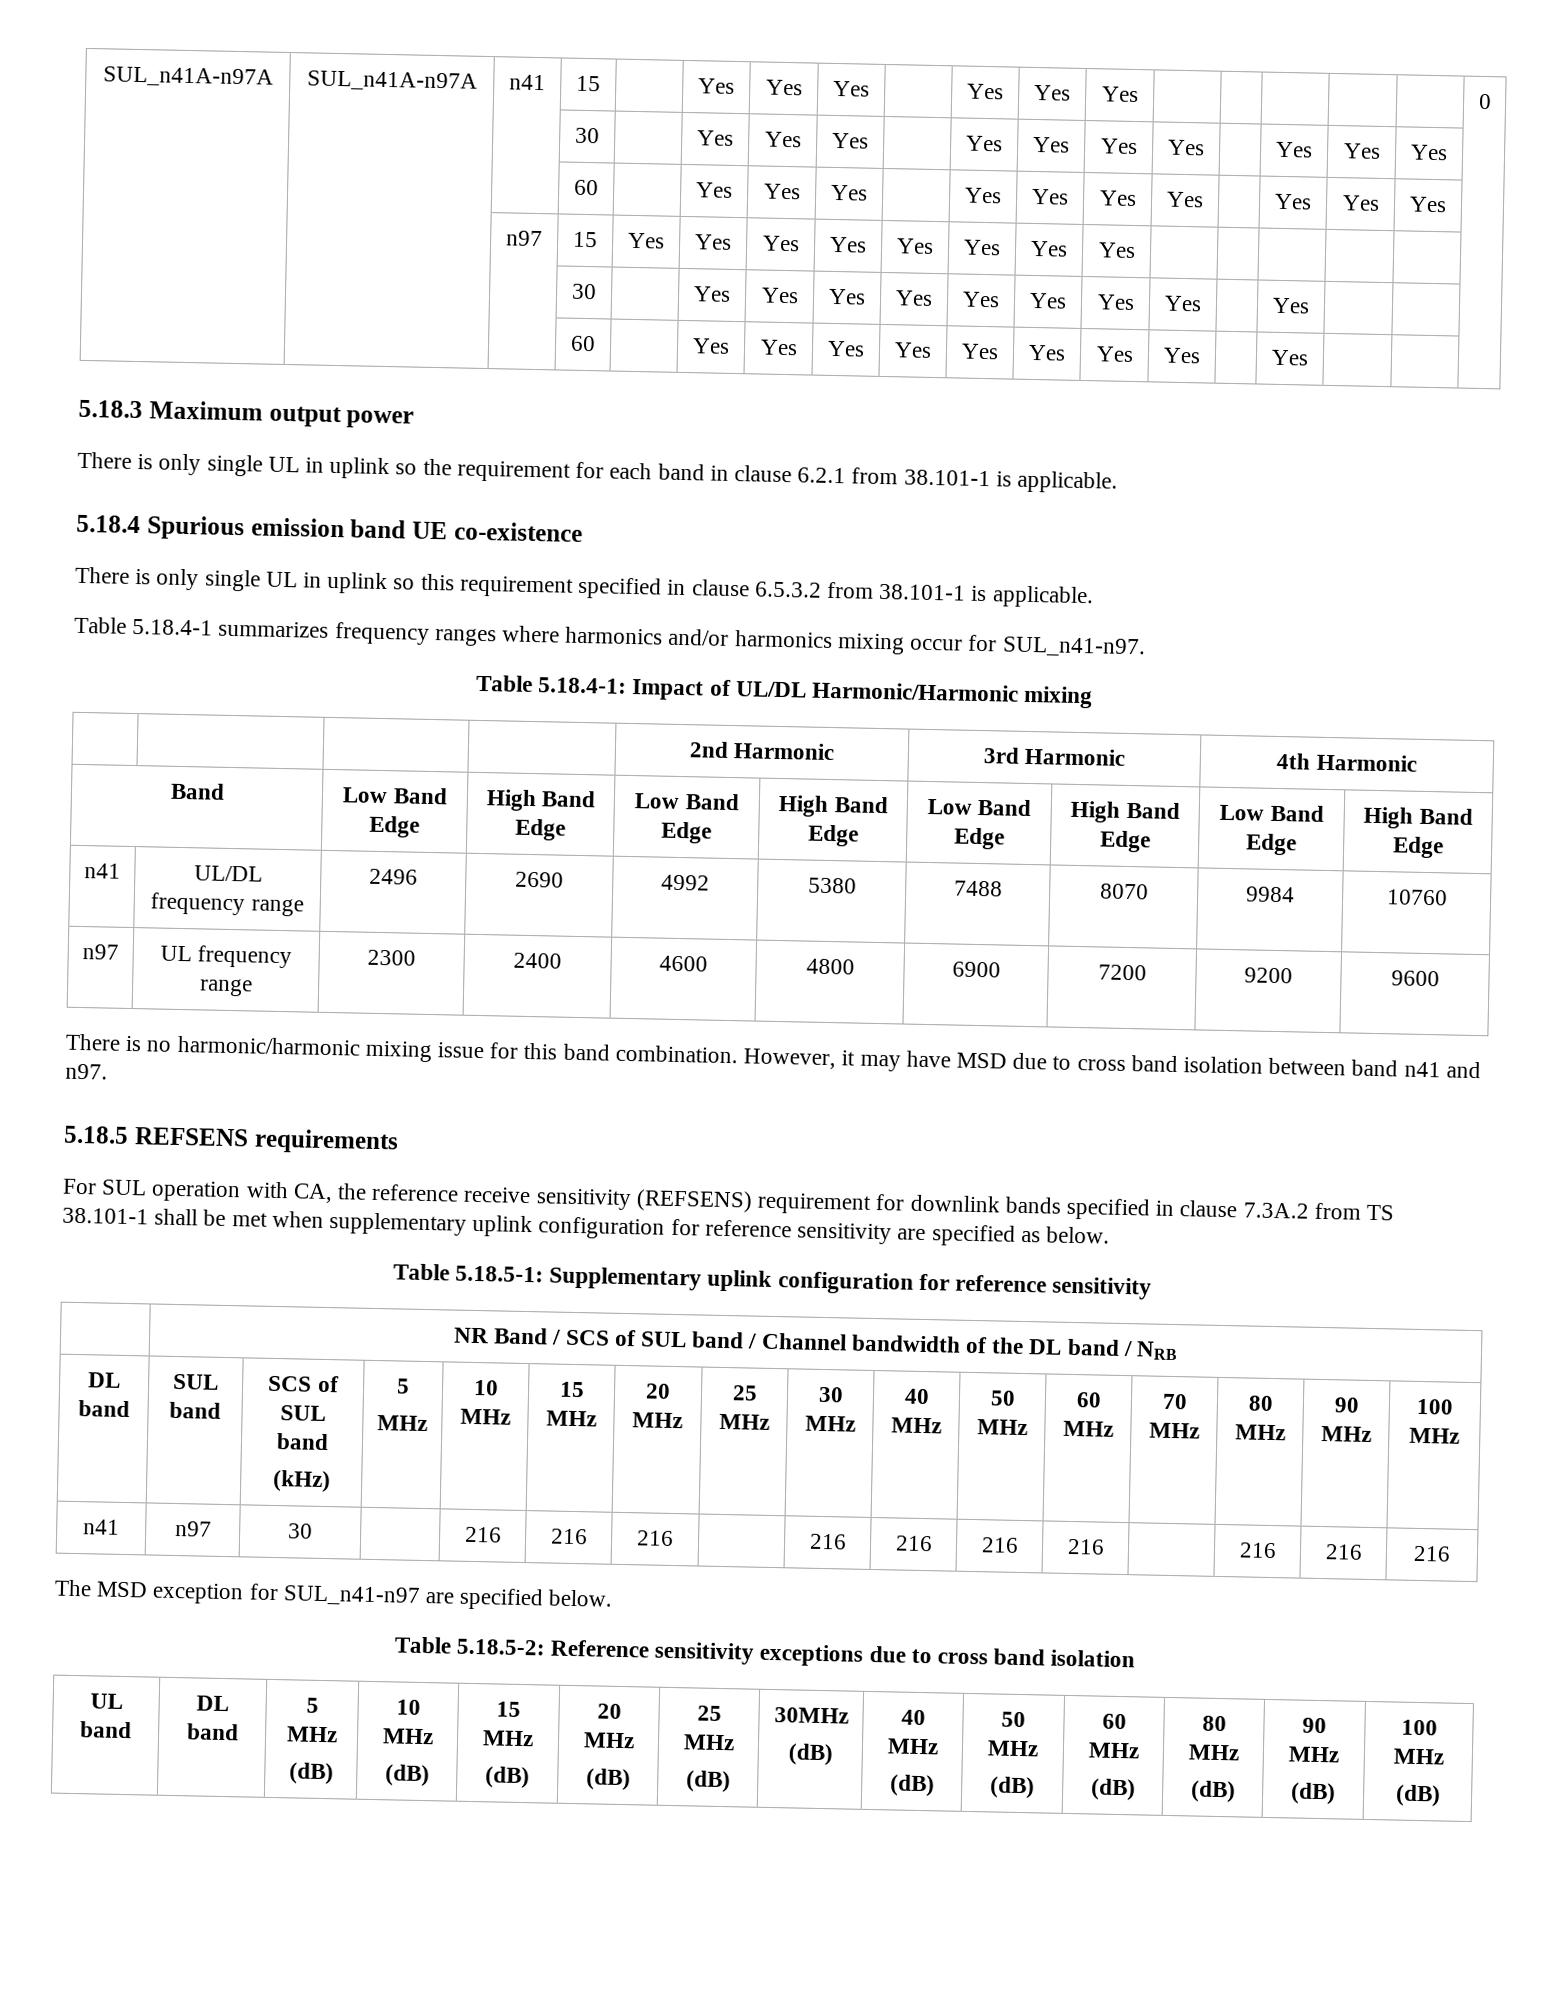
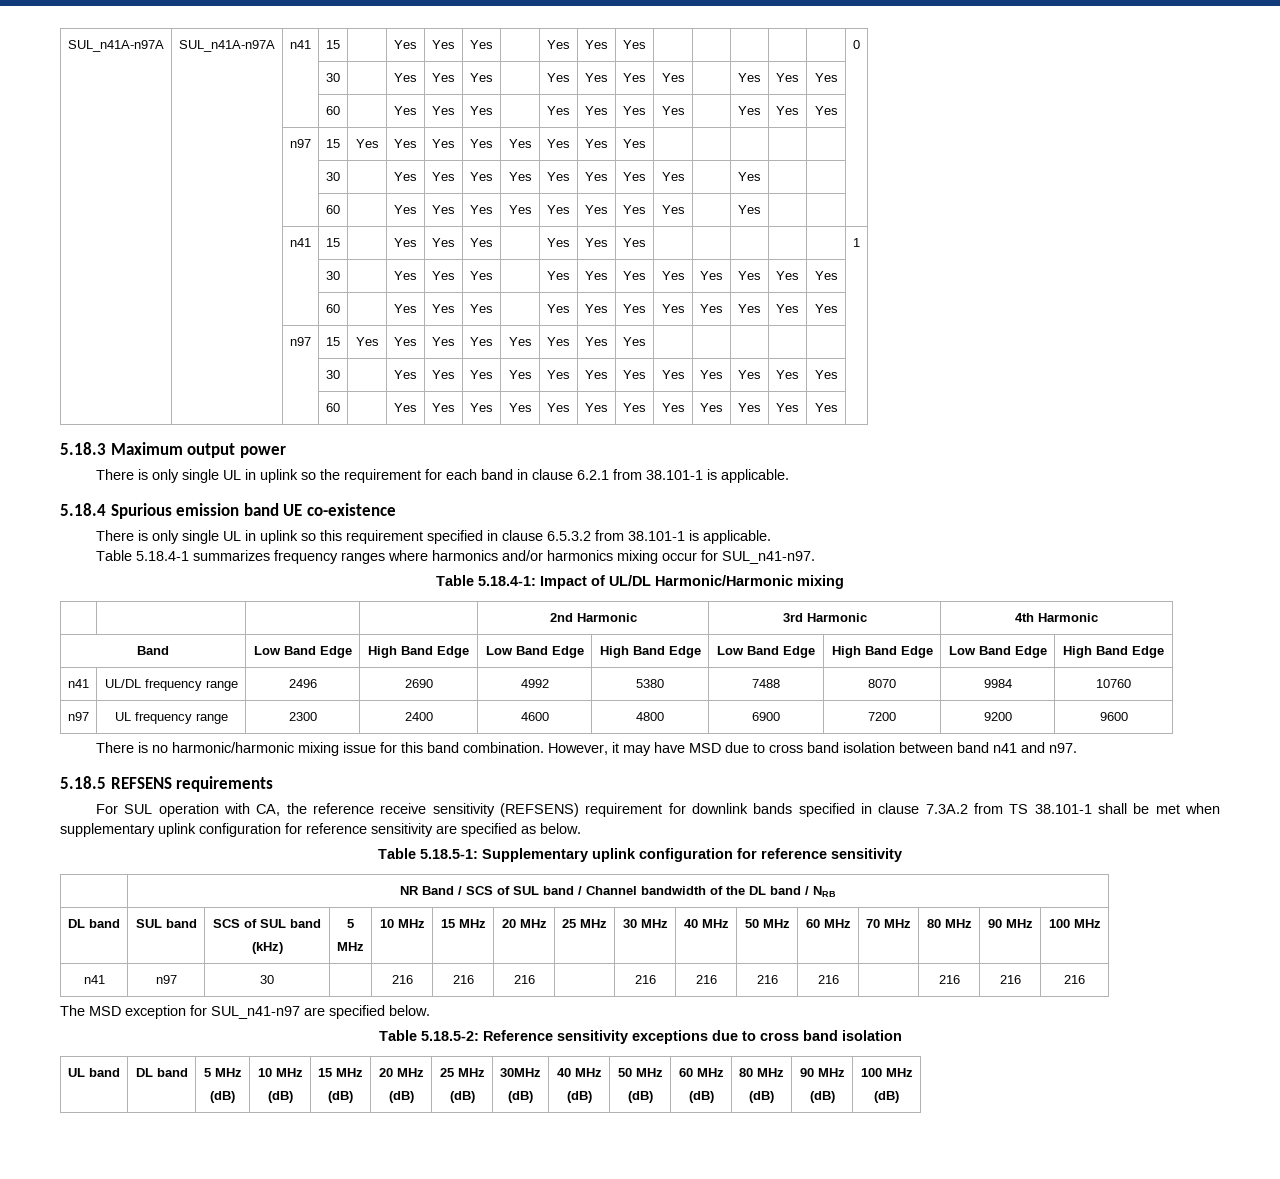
+ | | n41 | 15 | | Yes | Yes | Yes | | Yes | Yes | Yes | | | | | | 1
+ | | | 30 | | Yes | Yes | Yes | | Yes | Yes | Yes | Yes | Yes | Yes | Yes | Yes |
+ | | | 60 | | Yes | Yes | Yes | | Yes | Yes | Yes | Yes | Yes | Yes | Yes | Yes |
+ | | n97 | 15 | Yes | Yes | Yes | Yes | Yes | Yes | Yes | Yes | | | | | |
+ | | | 30 | | Yes | Yes | Yes | Yes | Yes | Yes | Yes | Yes | Yes | Yes | Yes | Yes |
+ | | | 60 | | Yes | Yes | Yes | Yes | Yes | Yes | Yes | Yes | Yes | Yes | Yes | Yes |

